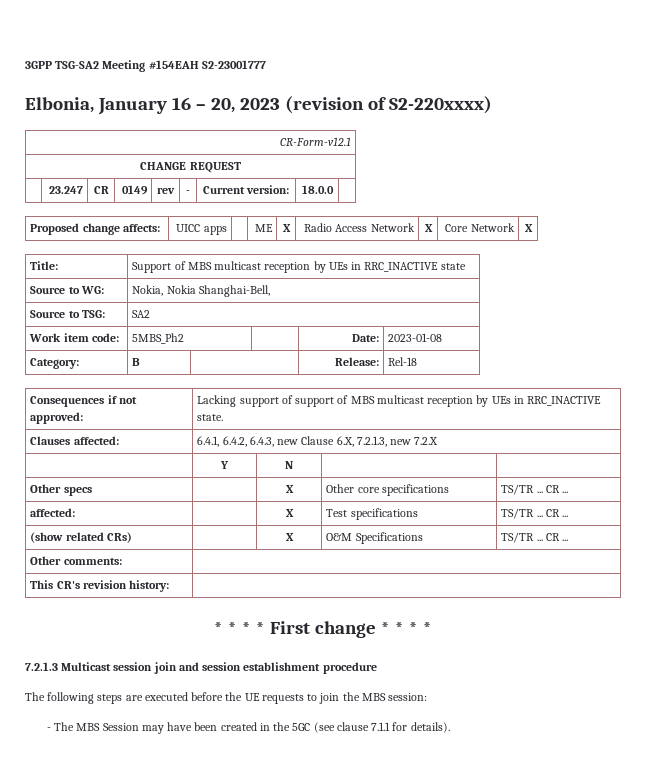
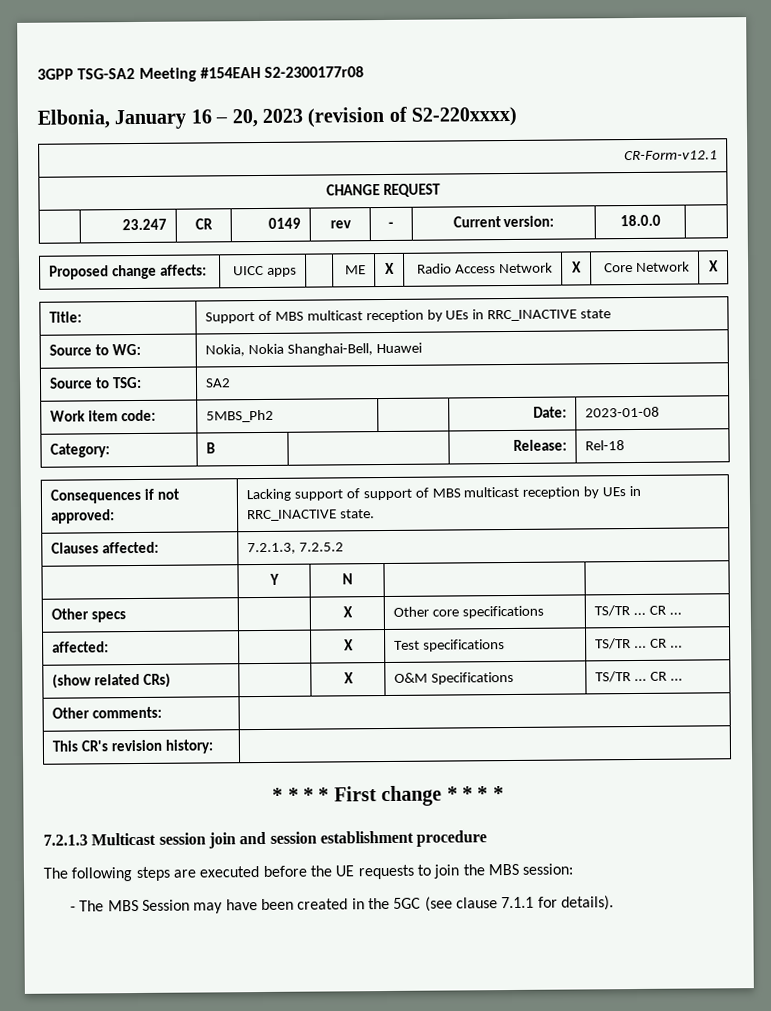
- 3GPP TSG-SA2 Meeting #154EAH S2-23001777
+ 3GPP TSG-SA2 Meeting #154EAH S2-2300177r08
- Source to WG: | Nokia, Nokia Shanghai-Bell,
+ Source to WG: | Nokia, Nokia Shanghai-Bell, Huawei
- Clauses affected: | 6.4.1, 6.4.2, 6.4.3, new Clause 6.X, 7.2.1.3, new 7.2.X
+ Clauses affected: | 7.2.1.3, 7.2.5.2

